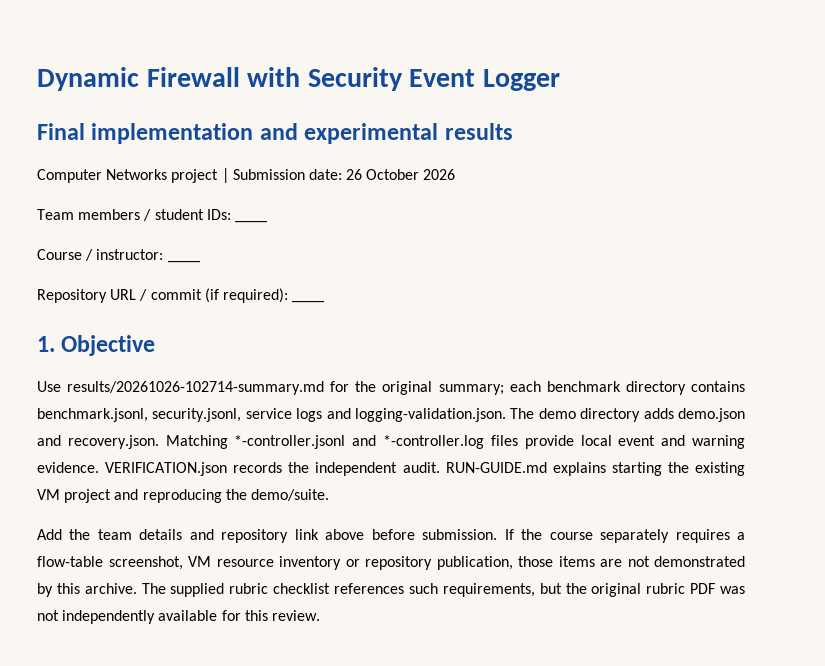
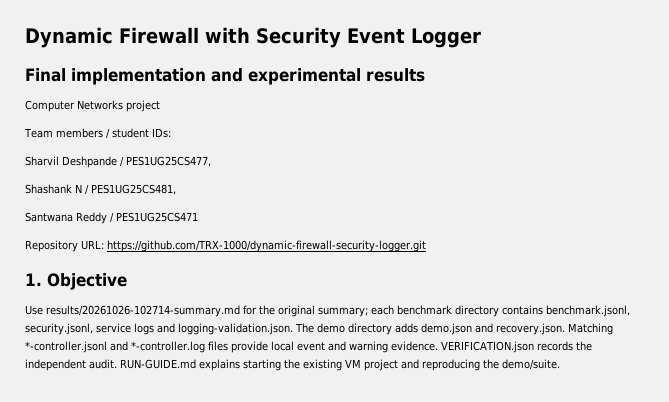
- Computer Networks project | Submission date: 26 October 2026
+ Computer Networks project
- Team members / student IDs: ____
- Course / instructor: ____
- Repository URL / commit (if required): ____
+ Team members / student IDs:
+ Sharvil Deshpande / PES1UG25CS477,
+ Shashank N / PES1UG25CS481,
+ Santwana Reddy / PES1UG25CS471
+ Repository URL: https://github.com/TRX-1000/dynamic-firewall-security-logger.git
- Add the team details and repository link above before submission. If the course separately requires a flow-table screenshot, VM resource inventory or repository publication, those items are not demonstrated by this archive. The supplied rubric checklist references such requirements, but the original rubric PDF was not independently available for this review.

